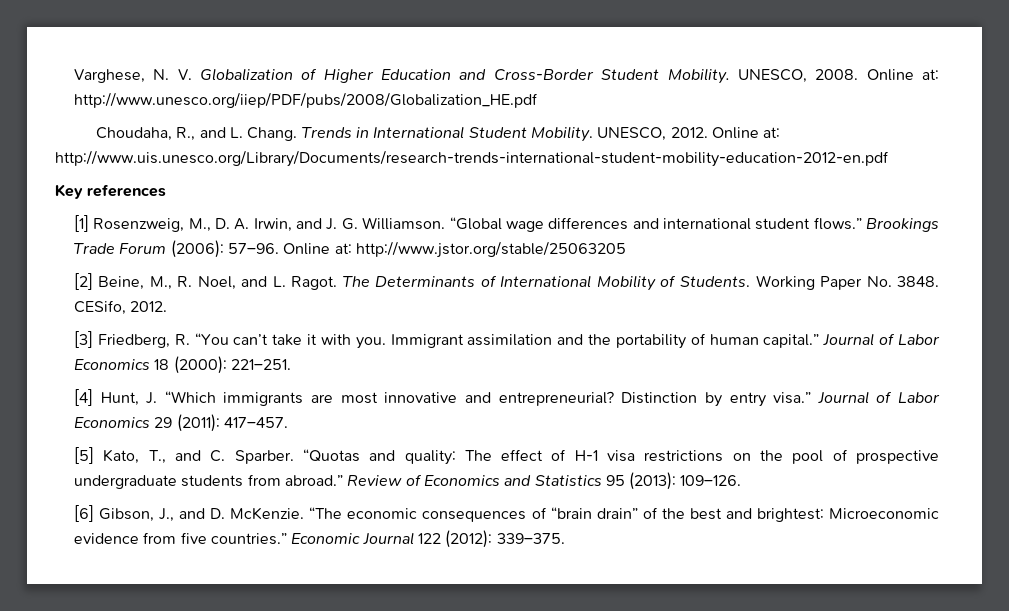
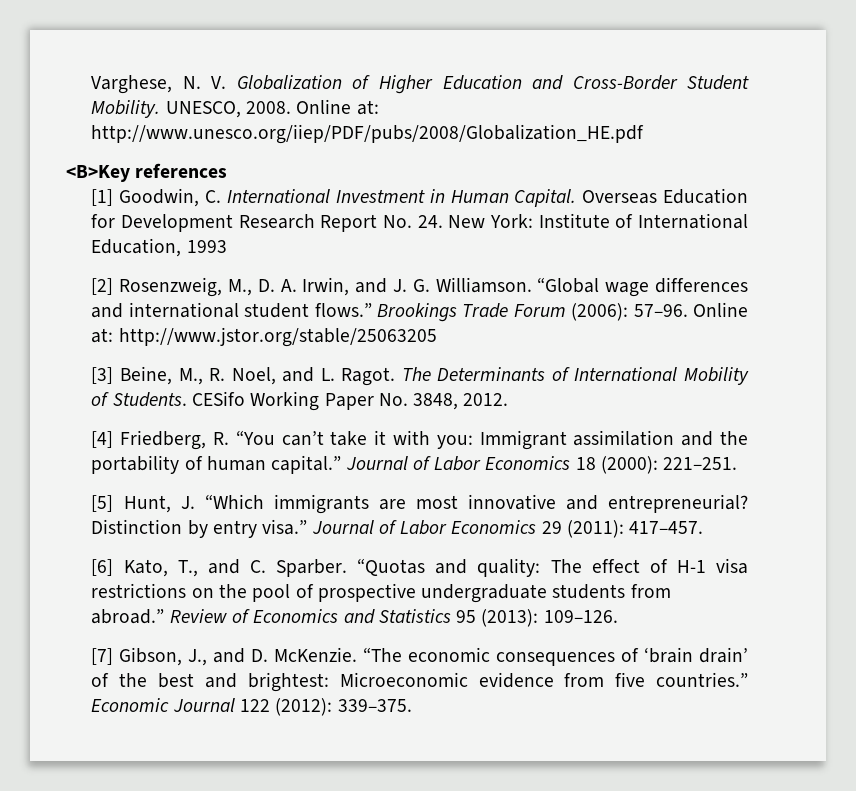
- Choudaha, R., and L. Chang. Trends in International Student Mobility. UNESCO, 2012. Online at: http://www.uis.unesco.org/Library/Documents/research-trends-international-student-mobility-education-2012-en.pdf
- Key references
- [1] Rosenzweig, M., D. A. Irwin, and J. G. Williamson.
+ <B>Key references
+ [1] Goodwin, C. International Investment in Human Capital. Overseas Education for Development Research Report No. 24. New York: Institute of International Education, 1993
+ [2] Rosenzweig, M., D. A. Irwin, and J. G. Williamson.
- [2] Beine, M., R. Noel, and L. Ragot.
+ [3] Beine, M., R. Noel, and L. Ragot.
- Working Paper No. 3848. CESifo, 2012.
+ CESifo Working Paper No. 3848, 2012.
- [3] Friedberg, R. “You can’t take it with you. Immigrant assimilation and the portability of human capital.”
+ [4] Friedberg, R. “You can’t take it with you: Immigrant assimilation and the portability of human capital.”
- [4] Hunt, J. “Which immigrants are most innovative and entrepreneurial?
+ [5] Hunt, J. “Which immigrants are most innovative and entrepreneurial?
- [5] Kato, T., and C. Sparber.
+ [6] Kato, T., and C. Sparber.
- [6] Gibson, J., and D. McKenzie.
+ [7] Gibson, J., and D. McKenzie.
- “The economic consequences of “brain drain” of the best and brightest: Microeconomic evidence from five countries.”
+ “The economic consequences of ‘brain drain’ of the best and brightest: Microeconomic evidence from five countries.”

